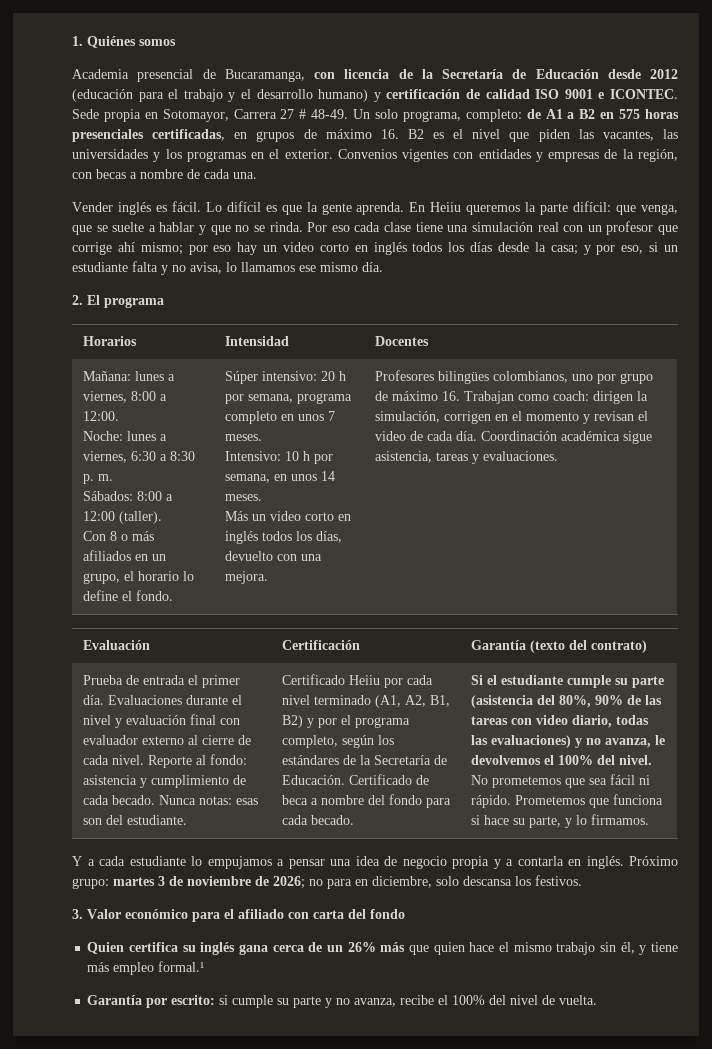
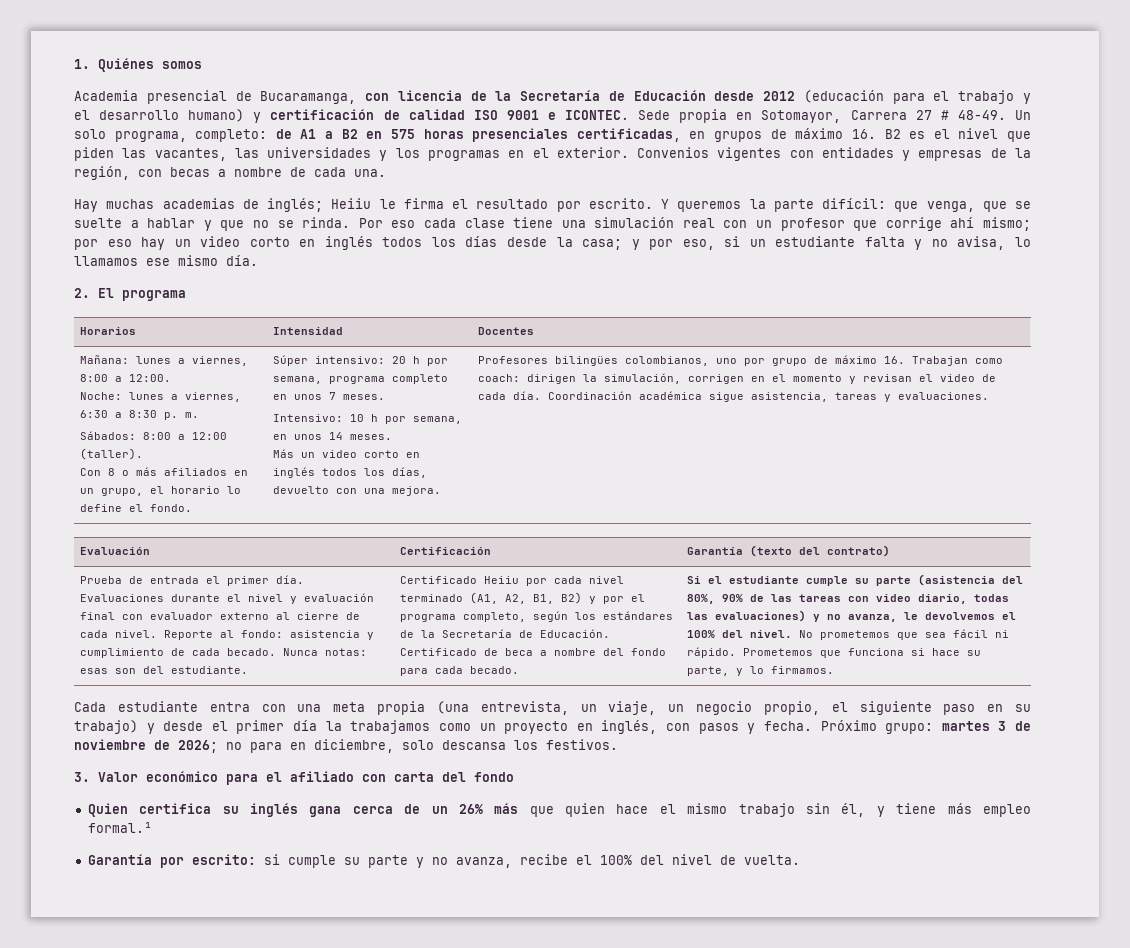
- Vender inglés es fácil. Lo difícil es que la gente aprenda. En Heiiu queremos la parte difícil: que venga, que se suelte a hablar y que no se rinda.
+ Hay muchas academias de inglés; Heiiu le firma el resultado por escrito. Y queremos la parte difícil: que venga, que se suelte a hablar y que no se rinda.
- Y a cada estudiante lo empujamos a pensar una idea de negocio propia y a contarla en inglés.
+ Cada estudiante entra con una meta propia (una entrevista, un viaje, un negocio propio, el siguiente paso en su trabajo) y desde el primer día la trabajamos como un proyecto en inglés, con pasos y fecha.

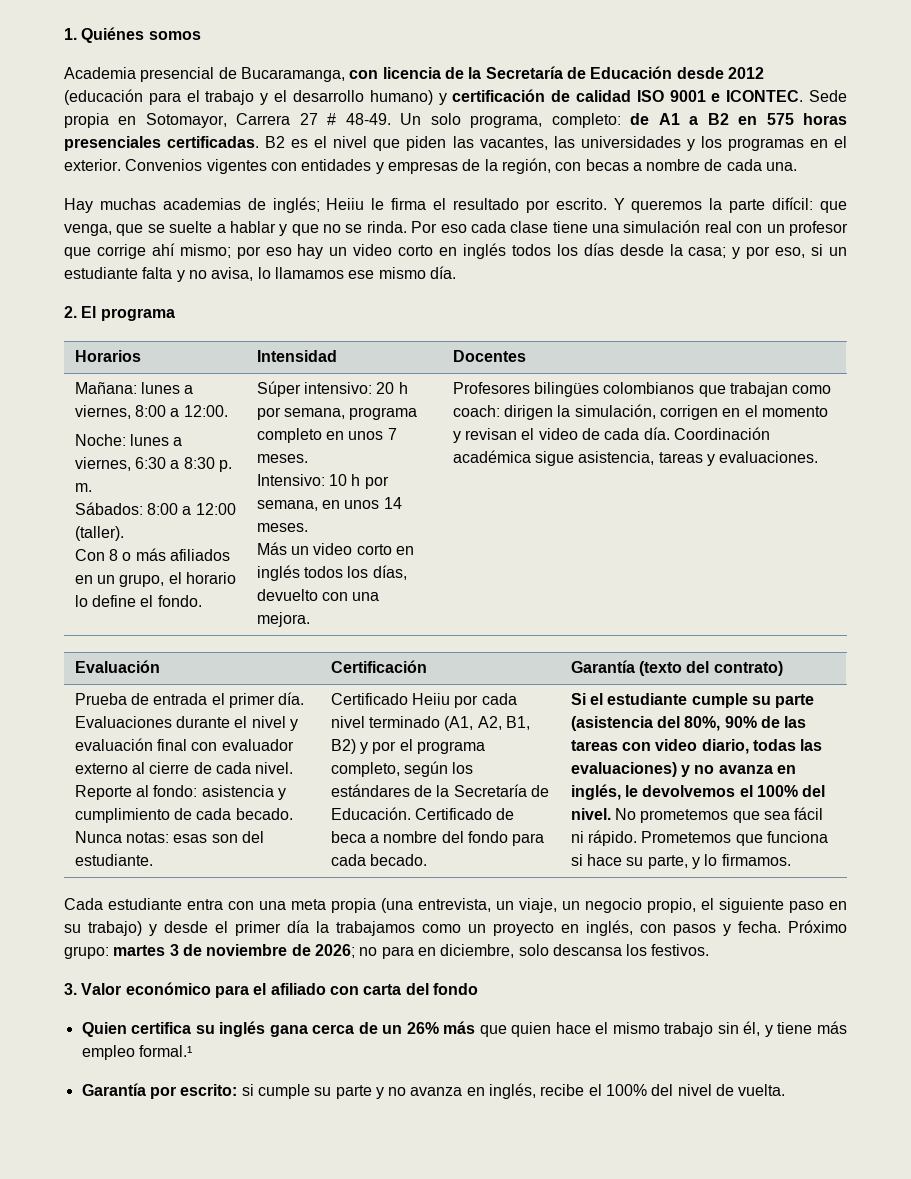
- Un solo programa, completo: de A1 a B2 en 575 horas presenciales certificadas, en grupos de máximo 16. B2 es el nivel que piden las vacantes, las universidades y los programas en el exterior.
+ Un solo programa, completo: de A1 a B2 en 575 horas presenciales certificadas. B2 es el nivel que piden las vacantes, las universidades y los programas en el exterior.
- Profesores bilingües colombianos, uno por grupo de máximo 16. Trabajan como coach: dirigen la simulación, corrigen en el momento y revisan el video de cada día.
+ Profesores bilingües colombianos que trabajan como coach: dirigen la simulación, corrigen en el momento y revisan el video de cada día.
- Si el estudiante cumple su parte (asistencia del 80%, 90% de las tareas con video diario, todas las evaluaciones) y no avanza, le devolvemos el 100% del nivel.
+ Si el estudiante cumple su parte (asistencia del 80%, 90% de las tareas con video diario, todas las evaluaciones) y no avanza en inglés, le devolvemos el 100% del nivel.
- Garantía por escrito: si cumple su parte y no avanza, recibe el 100% del nivel de vuelta.
+ Garantía por escrito: si cumple su parte y no avanza en inglés, recibe el 100% del nivel de vuelta.

